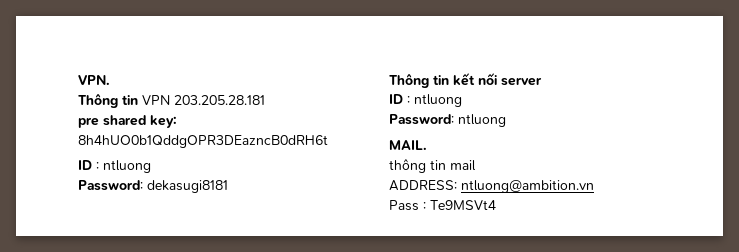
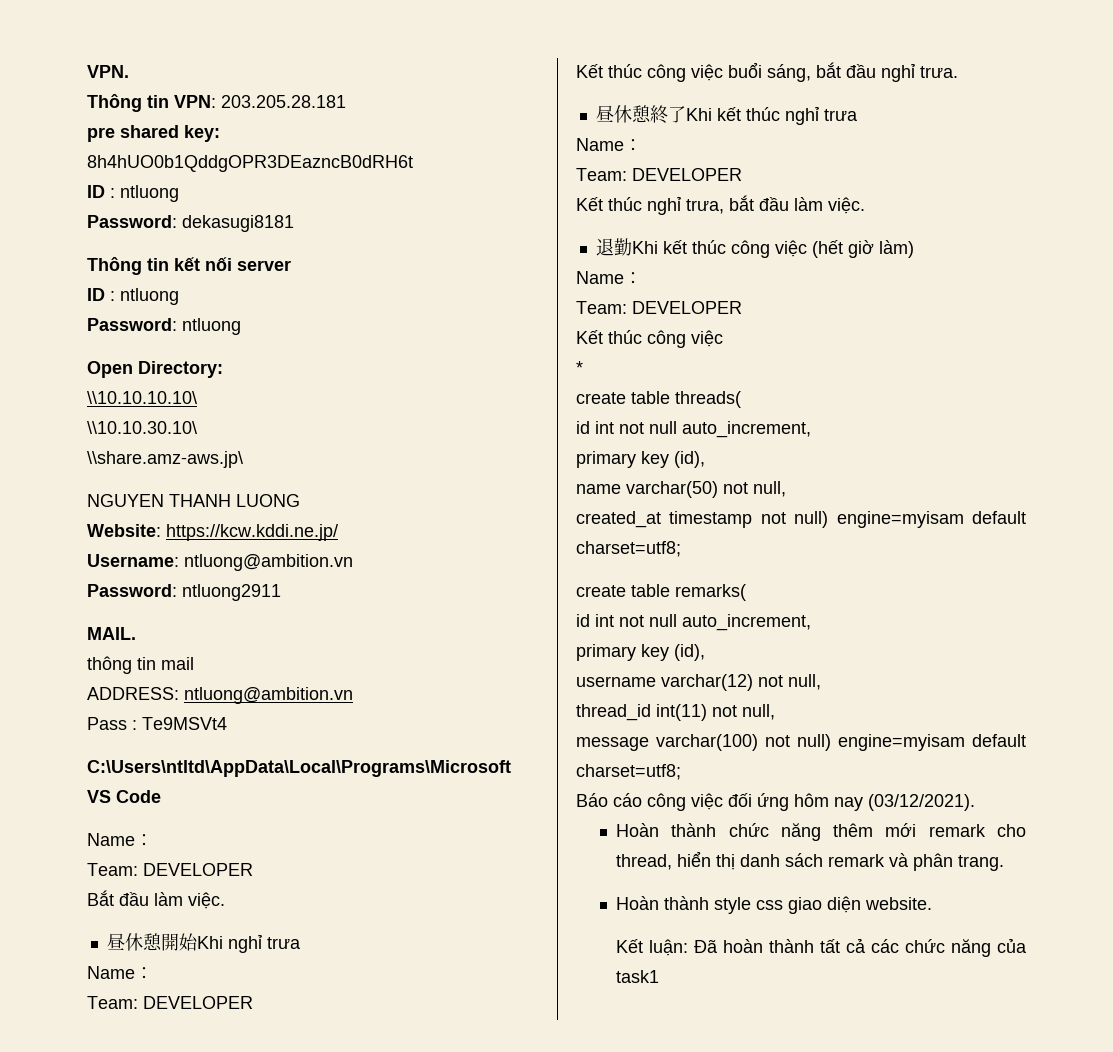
- Thông tin VPN 203.205.28.181
+ Thông tin VPN: 203.205.28.181
+ Open Directory:
+ \\10.10.10.10\
+ \\10.10.30.10\
+ \\share.amz-aws.jp\
+ NGUYEN THANH LUONG
+ Website: https://kcw.kddi.ne.jp/
+ Username: ntluong@ambition.vn
+ Password: ntluong2911
+ C:\Users\ntltd\AppData\Local\Programs\Microsoft VS Code
+ Name：
+ Team: DEVELOPER
+ Bắt đầu làm việc.
+ 昼休憩開始Khi nghỉ trưa
+ Name：
+ Team: DEVELOPER
+ Kết thúc công việc buổi sáng, bắt đầu nghỉ trưa.
+ 昼休憩終了Khi kết thúc nghỉ trưa
+ Name：
+ Team: DEVELOPER
+ Kết thúc nghỉ trưa, bắt đầu làm việc.
+ 退勤Khi kết thúc công việc (hết giờ làm)
+ Name：
+ Team: DEVELOPER
+ Kết thúc công việc
+ *
+ create table threads(
+ id int not null auto_increment,
+ primary key (id),
+ name varchar(50) not null,
+ created_at timestamp not null) engine=myisam default charset=utf8;
+ create table remarks(
+ id int not null auto_increment,
+ primary key (id),
+ username varchar(12) not null,
+ thread_id int(11) not null,
+ message varchar(100) not null) engine=myisam default charset=utf8;
+ Báo cáo công việc đối ứng hôm nay (03/12/2021).
+ Hoàn thành chức năng thêm mới remark cho thread, hiển thị danh sách remark và phân trang.
+ Hoàn thành style css giao diện website.
+ Kết luận: Đã hoàn thành tất cả các chức năng của task1

